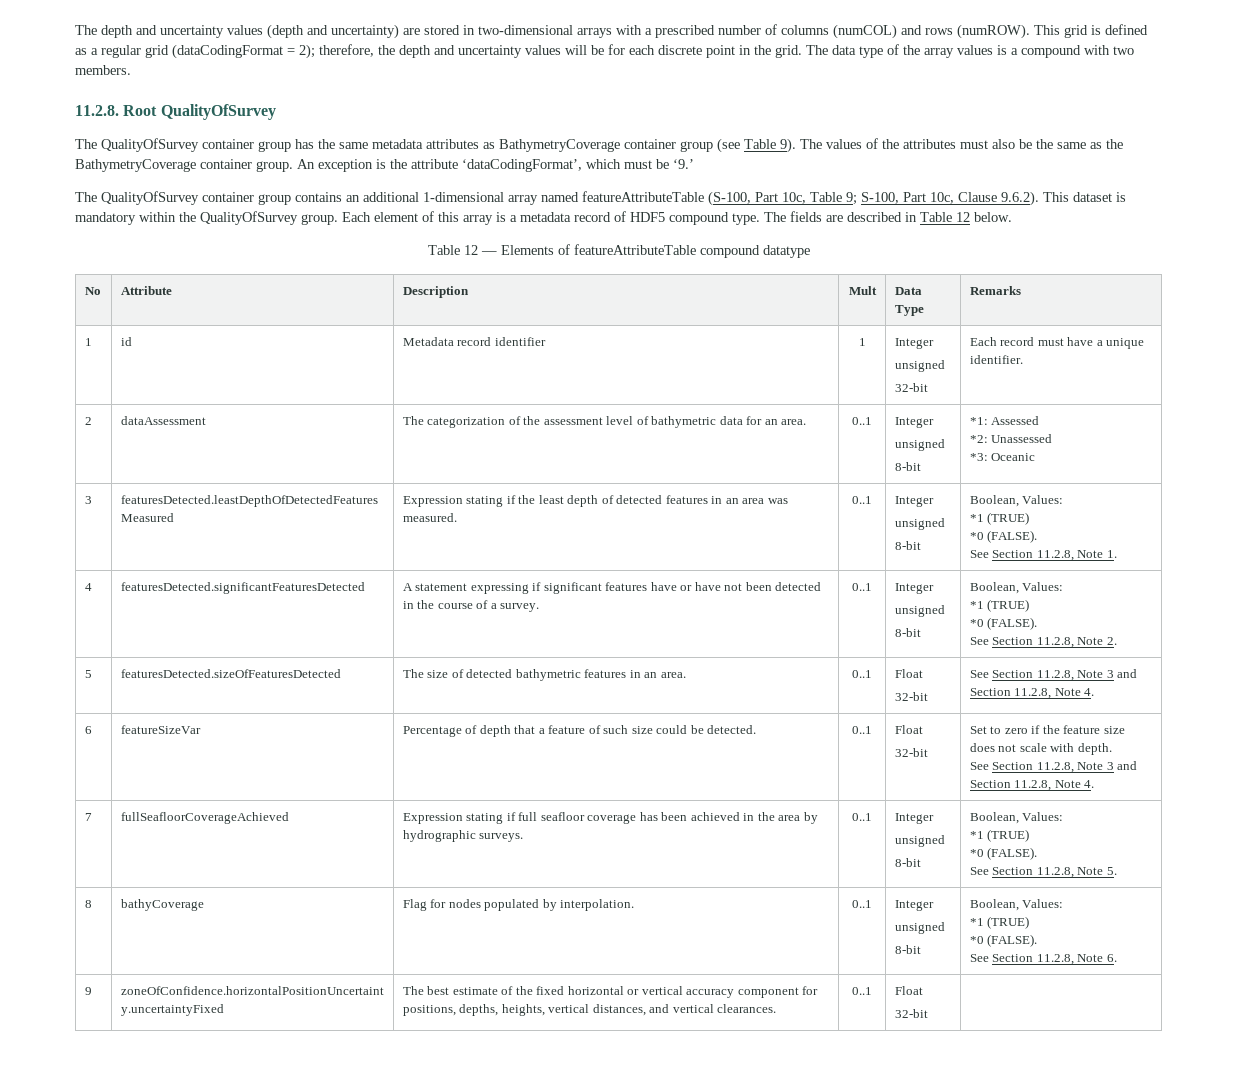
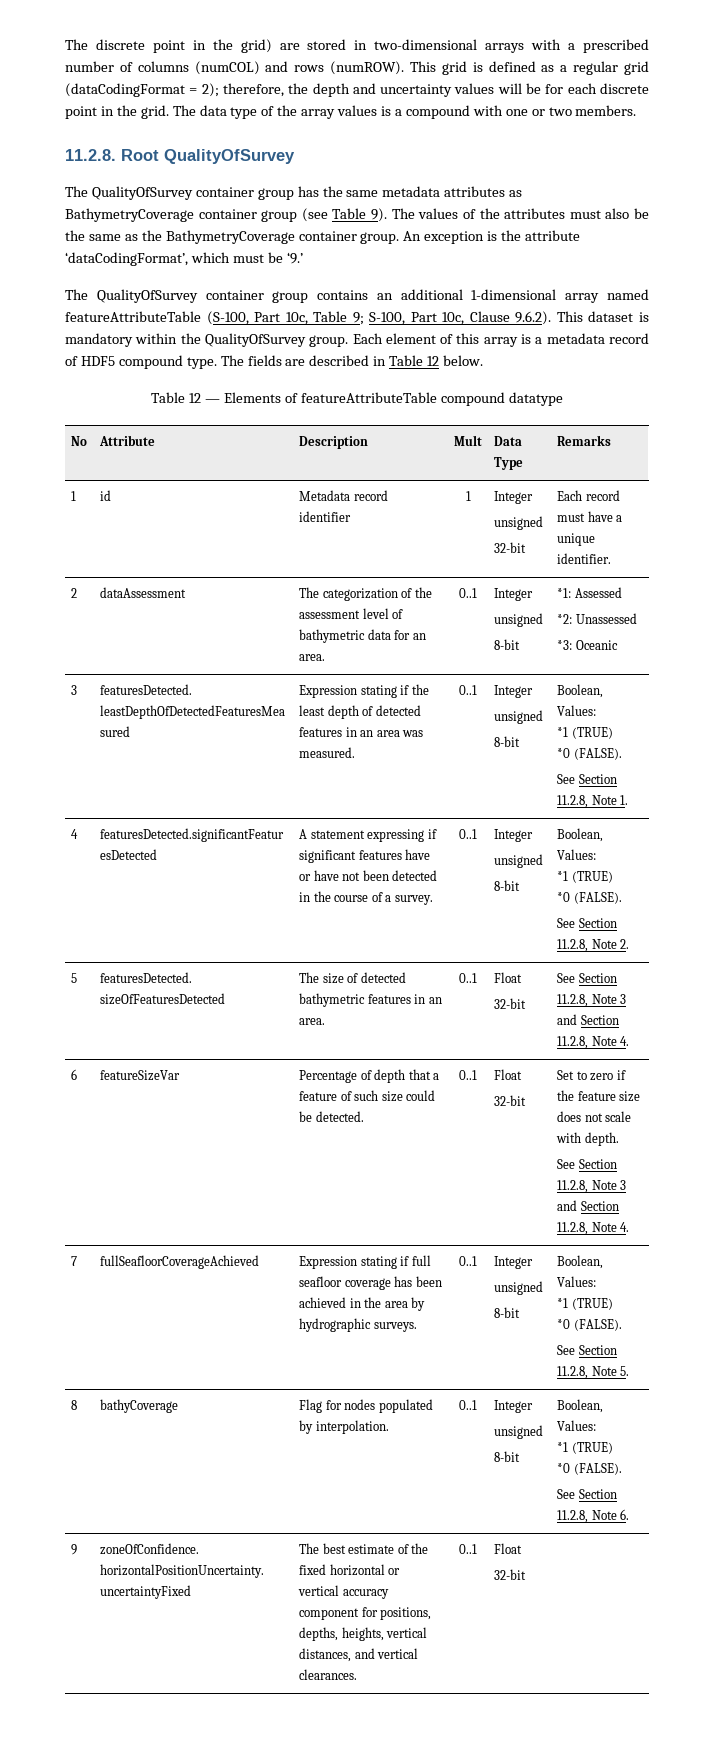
- The depth and uncertainty values (depth and uncertainty) are stored in two-dimensional arrays with a prescribed number of columns (numCOL) and rows (numROW).
+ The discrete point in the grid) are stored in two-dimensional arrays with a prescribed number of columns (numCOL) and rows (numROW).
- The data type of the array values is a compound with two members.
+ The data type of the array values is a compound with one or two members.

